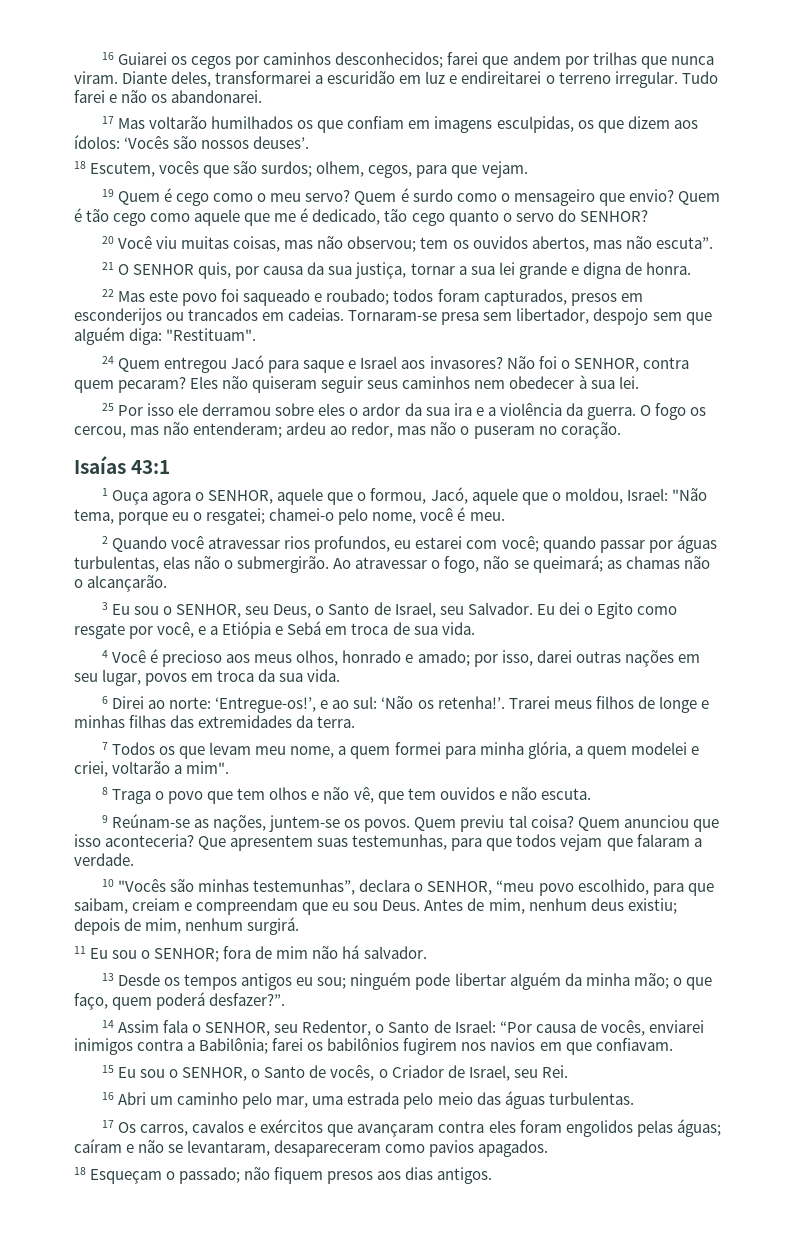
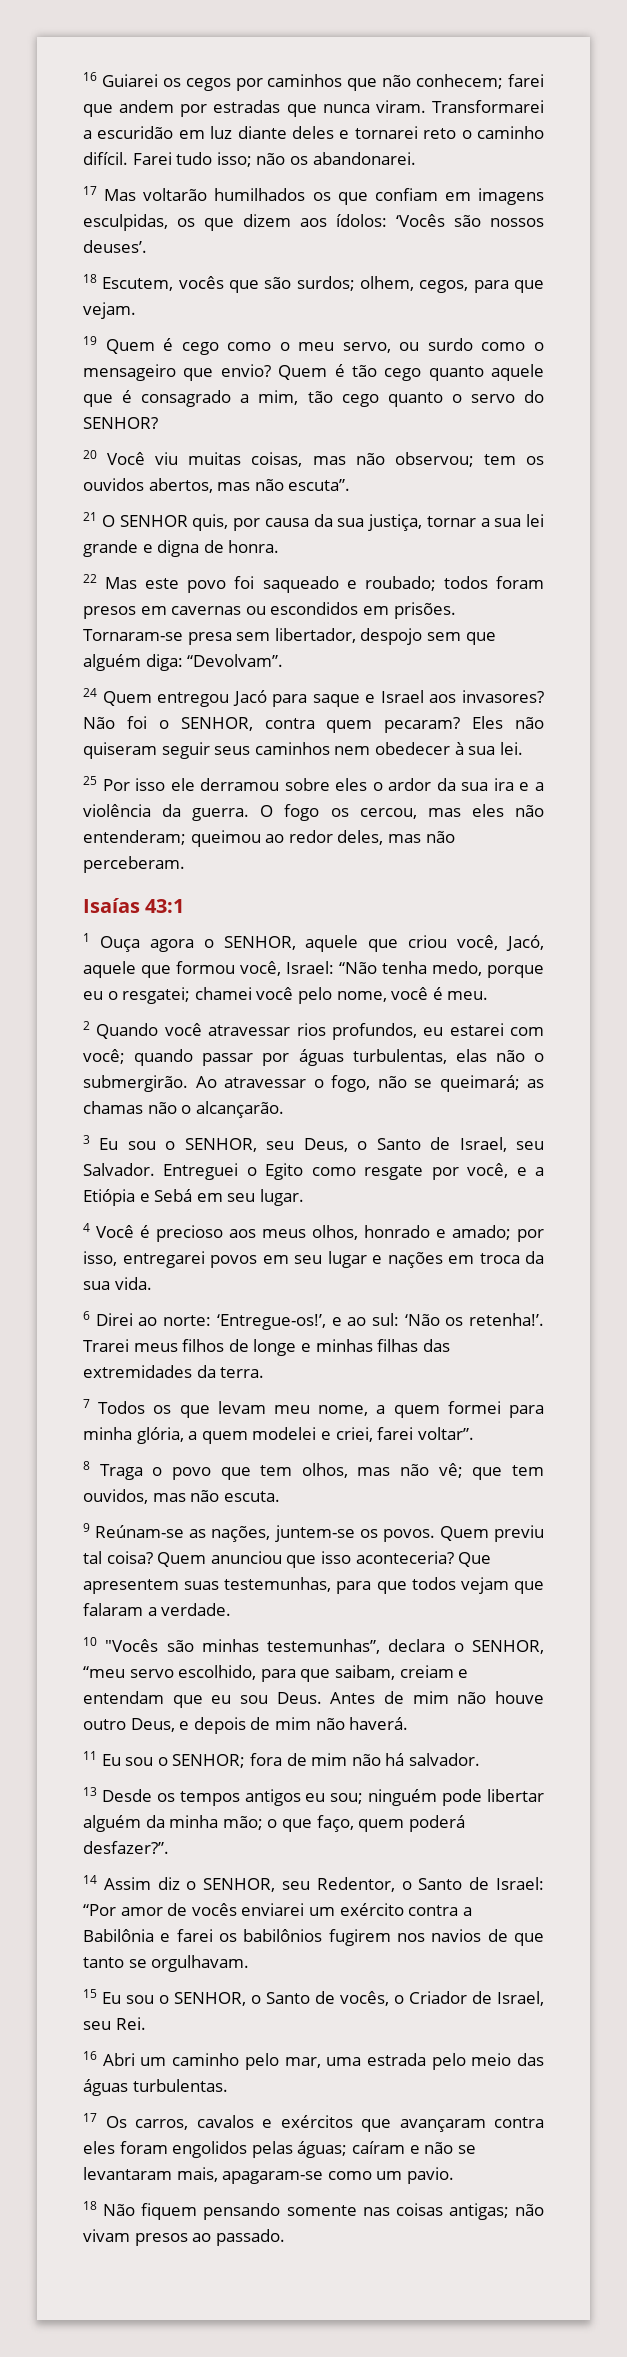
- 16 Guiarei os cegos por caminhos desconhecidos; farei que andem por trilhas que nunca viram.
+ 16 Guiarei os cegos por caminhos que não conhecem; farei que andem por estradas que nunca viram.
- Diante deles, transformarei a escuridão em luz e endireitarei o terreno irregular. Tudo farei e não os abandonarei.
+ Transformarei a escuridão em luz diante deles e tornarei reto o caminho difícil. Farei tudo isso; não os abandonarei.
- 19 Quem é cego como o meu servo? Quem é surdo como o mensageiro que envio?
+ 19 Quem é cego como o meu servo, ou surdo como o mensageiro que envio?
- Quem é tão cego como aquele que me é dedicado, tão cego quanto o servo do SENHOR?
+ Quem é tão cego quanto aquele que é consagrado a mim, tão cego quanto o servo do SENHOR?
- 22 Mas este povo foi saqueado e roubado; todos foram capturados, presos em esconderijos ou trancados em cadeias.
+ 22 Mas este povo foi saqueado e roubado; todos foram presos em cavernas ou escondidos em prisões.
- Tornaram-se presa sem libertador, despojo sem que alguém diga: "Restituam".
+ Tornaram-se presa sem libertador, despojo sem que alguém diga: “Devolvam”.
- O fogo os cercou, mas não entenderam; ardeu ao redor, mas não o puseram no coração.
+ O fogo os cercou, mas eles não entenderam; queimou ao redor deles, mas não perceberam.
- 1 Ouça agora o SENHOR, aquele que o formou, Jacó, aquele que o moldou, Israel: "Não tema, porque eu o resgatei; chamei-o pelo nome, você é meu.
+ 1 Ouça agora o SENHOR, aquele que criou você, Jacó, aquele que formou você, Israel: “Não tenha medo, porque eu o resgatei; chamei você pelo nome, você é meu.
- Eu dei o Egito como resgate por você, e a Etiópia e Sebá em troca de sua vida.
+ Entreguei o Egito como resgate por você, e a Etiópia e Sebá em seu lugar.
- 4 Você é precioso aos meus olhos, honrado e amado; por isso, darei outras nações em seu lugar, povos em troca da sua vida.
+ 4 Você é precioso aos meus olhos, honrado e amado; por isso, entregarei povos em seu lugar e nações em troca da sua vida.
- 7 Todos os que levam meu nome, a quem formei para minha glória, a quem modelei e criei, voltarão a mim".
+ 7 Todos os que levam meu nome, a quem formei para minha glória, a quem modelei e criei, farei voltar”.
- 8 Traga o povo que tem olhos e não vê, que tem ouvidos e não escuta.
+ 8 Traga o povo que tem olhos, mas não vê; que tem ouvidos, mas não escuta.
- 10 "Vocês são minhas testemunhas”, declara o SENHOR, “meu povo escolhido, para que saibam, creiam e compreendam que eu sou Deus.
+ 10 "Vocês são minhas testemunhas”, declara o SENHOR, “meu servo escolhido, para que saibam, creiam e entendam que eu sou Deus.
- Antes de mim, nenhum deus existiu; depois de mim, nenhum surgirá.
+ Antes de mim não houve outro Deus, e depois de mim não haverá.
- 14 Assim fala o SENHOR, seu Redentor, o Santo de Israel: “Por causa de vocês, enviarei inimigos contra a Babilônia; farei os babilônios fugirem nos navios em que confiavam.
+ 14 Assim diz o SENHOR, seu Redentor, o Santo de Israel: “Por amor de vocês enviarei um exército contra a Babilônia e farei os babilônios fugirem nos navios de que tanto se orgulhavam.
- 17 Os carros, cavalos e exércitos que avançaram contra eles foram engolidos pelas águas; caíram e não se levantaram, desapareceram como pavios apagados.
- 18 Esqueçam o passado; não fiquem presos aos dias antigos.
+ 17 Os carros, cavalos e exércitos que avançaram contra eles foram engolidos pelas águas; caíram e não se levantaram mais, apagaram-se como um pavio.
+ 18 Não fiquem pensando somente nas coisas antigas; não vivam presos ao passado.

